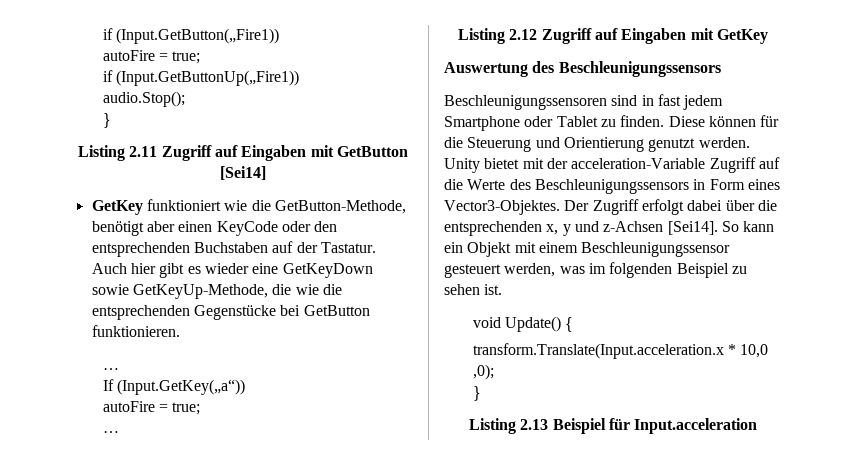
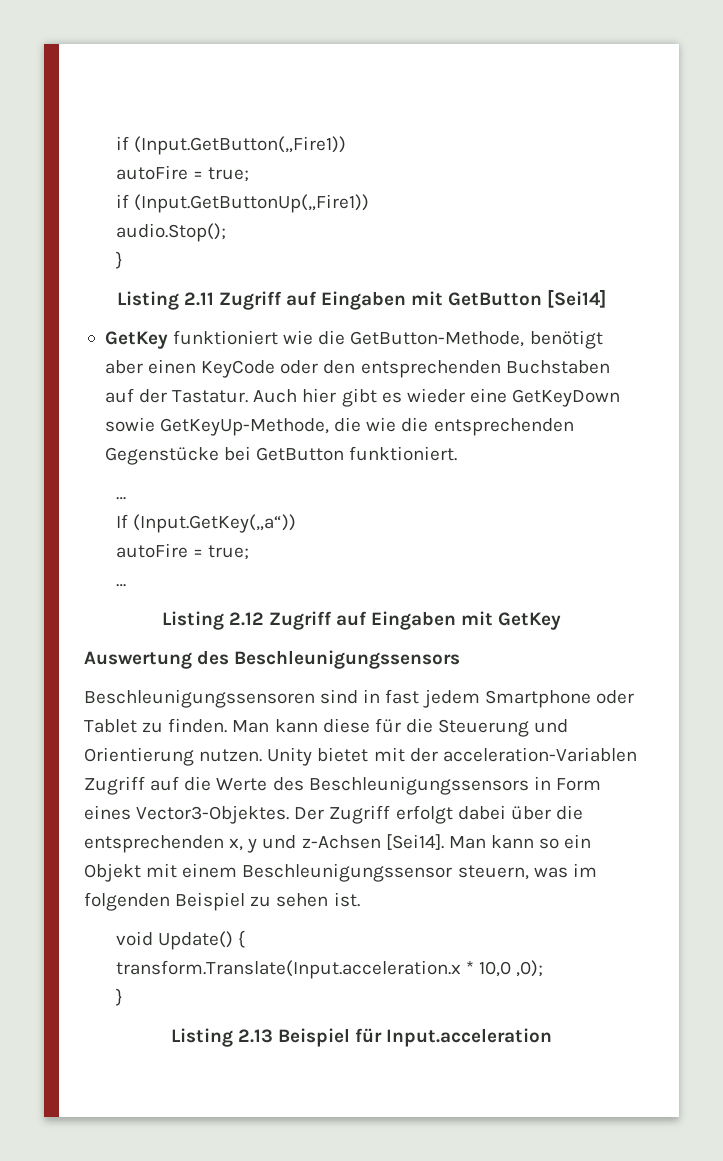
- Auch hier gibt es wieder eine GetKeyDown sowie GetKeyUp-Methode, die wie die entsprechenden Gegenstücke bei GetButton funktionieren.
+ Auch hier gibt es wieder eine GetKeyDown sowie GetKeyUp-Methode, die wie die entsprechenden Gegenstücke bei GetButton funktioniert.
- Diese können für die Steuerung und Orientierung genutzt werden.
+ Man kann diese für die Steuerung und Orientierung nutzen.
- Unity bietet mit der acceleration-Variable Zugriff auf die Werte des Beschleunigungssensors in Form eines Vector3-Objektes.
+ Unity bietet mit der acceleration-Variablen Zugriff auf die Werte des Beschleunigungssensors in Form eines Vector3-Objektes.
- So kann ein Objekt mit einem Beschleunigungssensor gesteuert werden, was im folgenden Beispiel zu sehen ist.
+ Man kann so ein Objekt mit einem Beschleunigungssensor steuern, was im folgenden Beispiel zu sehen ist.

